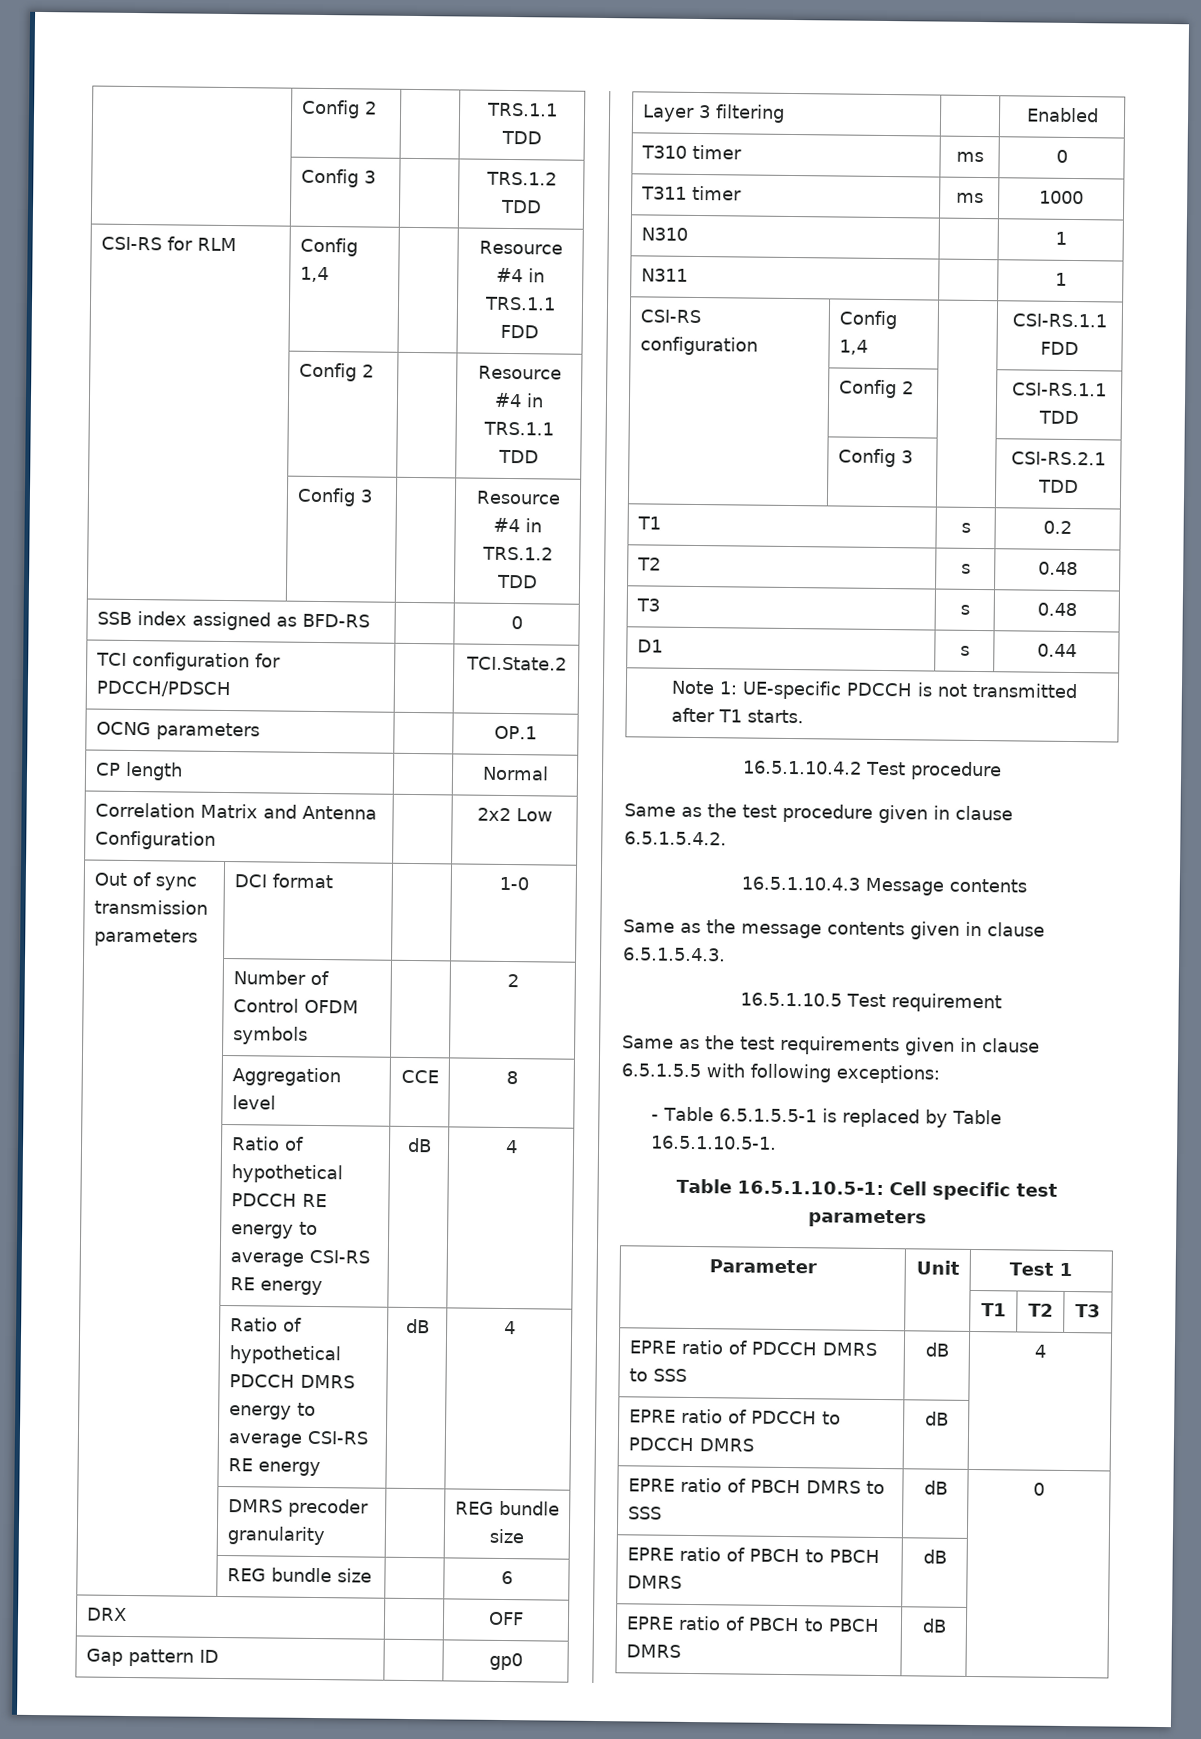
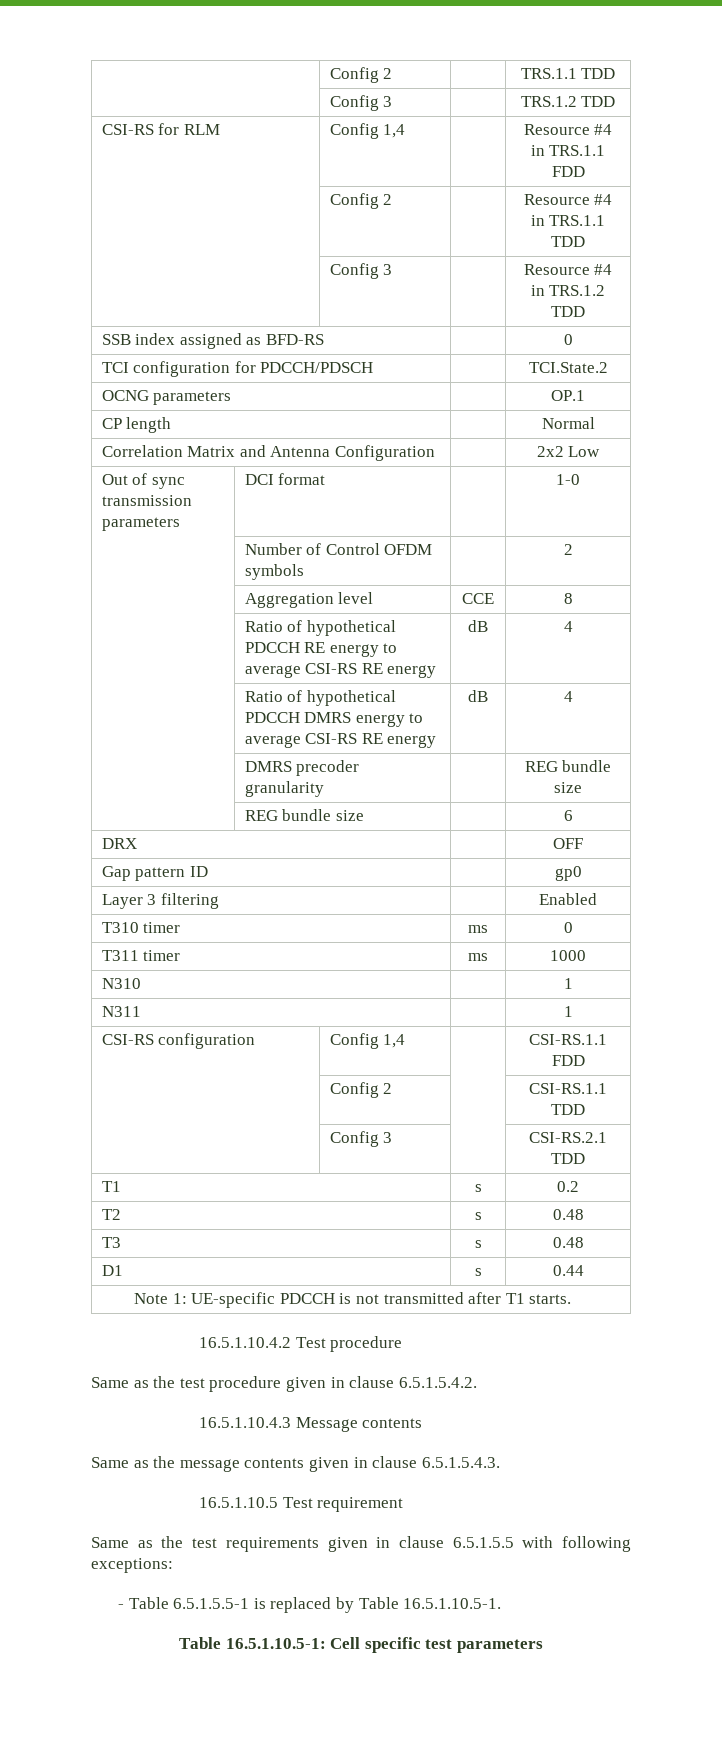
- Parameter | Unit | Test 1
- | | T1 | T2 | T3
- EPRE ratio of PDCCH DMRS to SSS | dB | 4
- EPRE ratio of PDCCH to PDCCH DMRS | dB |
- EPRE ratio of PBCH DMRS to SSS | dB | 0
- EPRE ratio of PBCH to PBCH DMRS | dB |
- EPRE ratio of PBCH to PBCH DMRS | dB |

